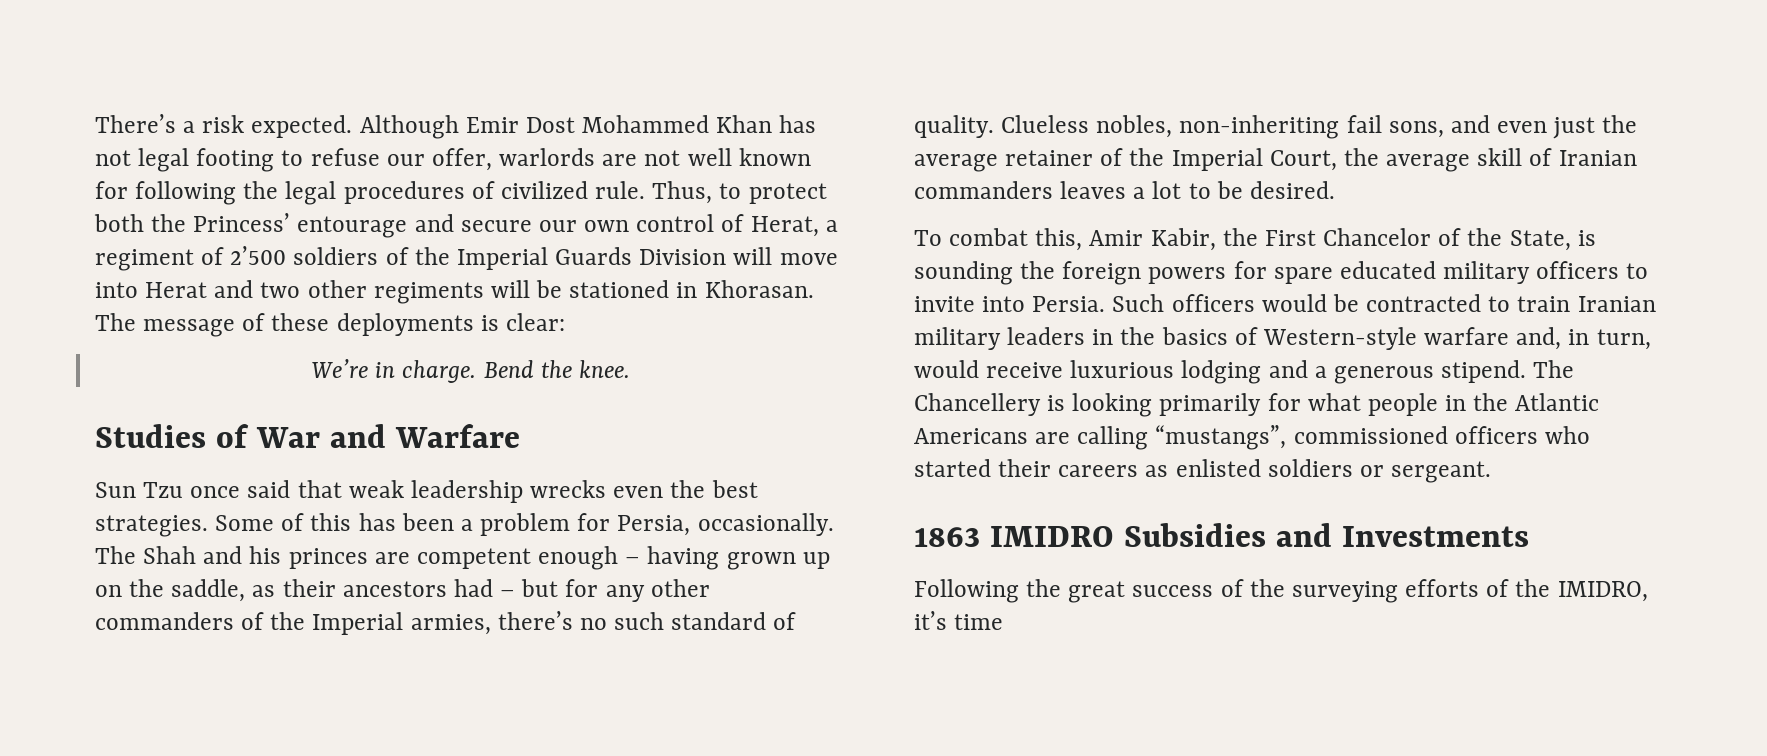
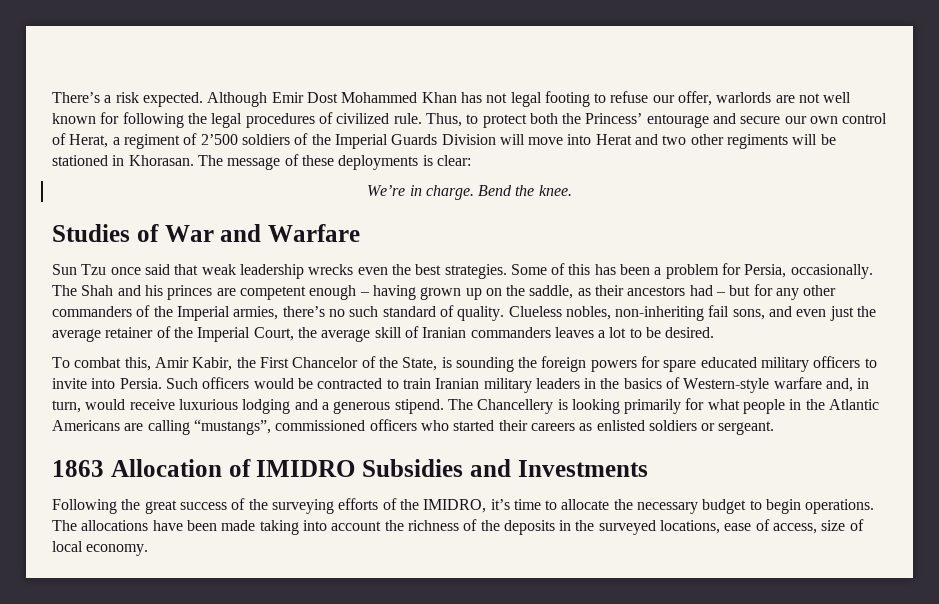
- 1863 IMIDRO Subsidies and Investments
+ 1863 Allocation of IMIDRO Subsidies and Investments
- Following the great success of the surveying efforts of the IMIDRO, it’s time
+ Following the great success of the surveying efforts of the IMIDRO, it’s time to allocate the necessary budget to begin operations. The allocations have been made taking into account the richness of the deposits in the surveyed locations, ease of access, size of local economy.

